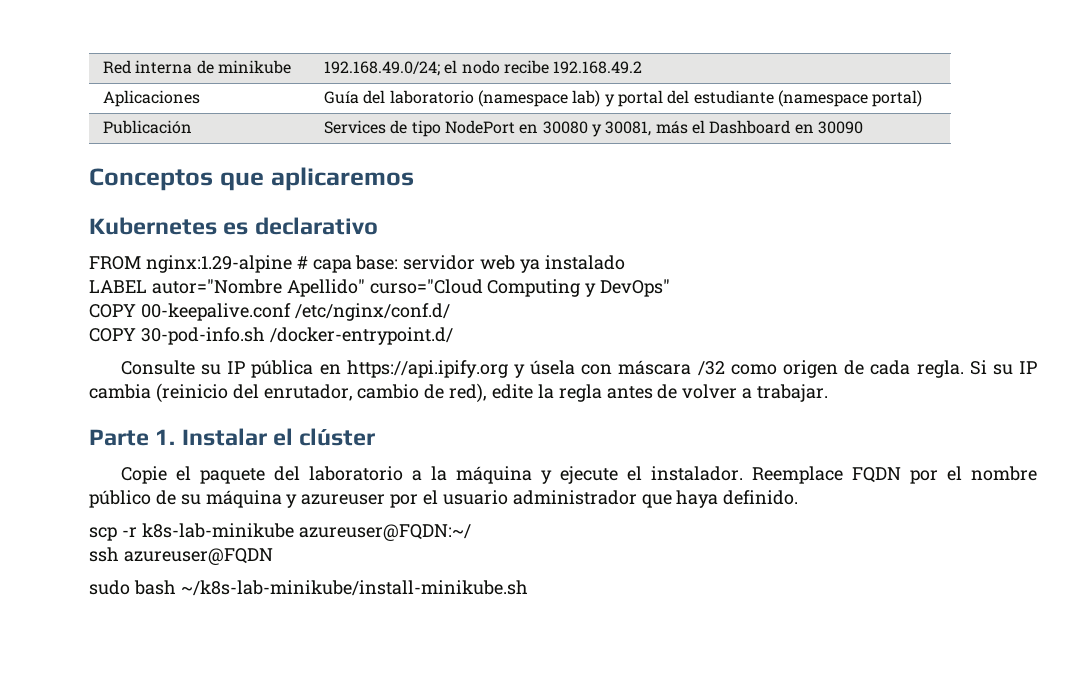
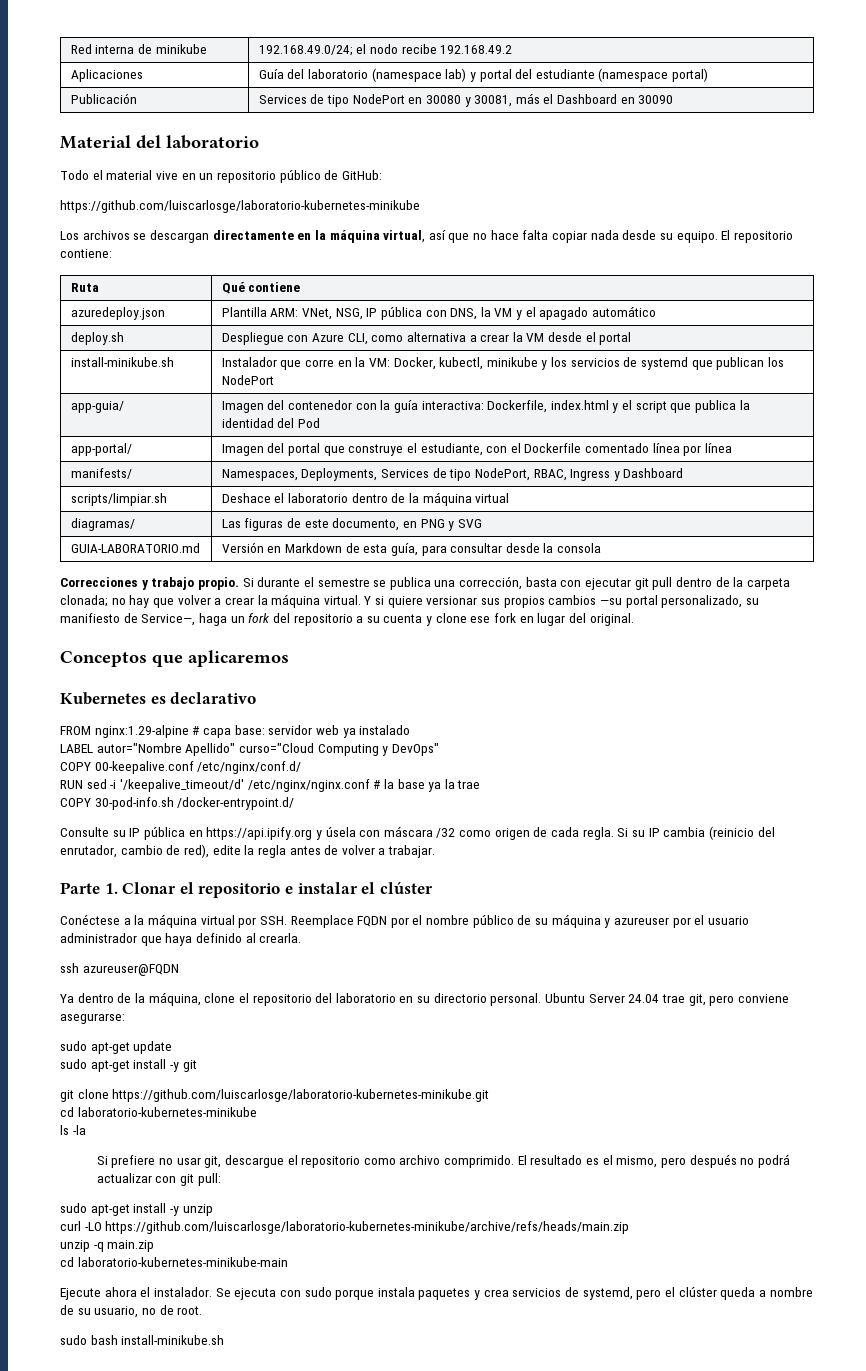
+ Material del laboratorio
+ Todo el material vive en un repositorio público de GitHub:
+ https://github.com/luiscarlosge/laboratorio-kubernetes-minikube
+ Los archivos se descargan directamente en la máquina virtual, así que no hace falta copiar nada desde su equipo. El repositorio contiene:
+ Ruta | Qué contiene
+ azuredeploy.json | Plantilla ARM: VNet, NSG, IP pública con DNS, la VM y el apagado automático
+ deploy.sh | Despliegue con Azure CLI, como alternativa a crear la VM desde el portal
+ install-minikube.sh | Instalador que corre en la VM: Docker, kubectl, minikube y los servicios de systemd que publican los NodePort
+ app-guia/ | Imagen del contenedor con la guía interactiva: Dockerfile, index.html y el script que publica la identidad del Pod
+ app-portal/ | Imagen del portal que construye el estudiante, con el Dockerfile comentado línea por línea
+ manifests/ | Namespaces, Deployments, Services de tipo NodePort, RBAC, Ingress y Dashboard
+ scripts/limpiar.sh | Deshace el laboratorio dentro de la máquina virtual
+ diagramas/ | Las figuras de este documento, en PNG y SVG
+ GUIA-LABORATORIO.md | Versión en Markdown de esta guía, para consultar desde la consola
+ Correcciones y trabajo propio. Si durante el semestre se publica una corrección, basta con ejecutar git pull dentro de la carpeta clonada; no hay que volver a crear la máquina virtual. Y si quiere versionar sus propios cambios —su portal personalizado, su manifiesto de Service—, haga un fork del repositorio a su cuenta y clone ese fork en lugar del original.
+ RUN sed -i '/keepalive_timeout/d' /etc/nginx/nginx.conf # la base ya la trae
- Parte 1. Instalar el clúster
- Copie el paquete del laboratorio a la máquina y ejecute el instalador. Reemplace FQDN por el nombre público de su máquina y azureuser por el usuario administrador que haya definido.
- scp -r k8s-lab-minikube azureuser@FQDN:~/
+ Parte 1. Clonar el repositorio e instalar el clúster
+ Conéctese a la máquina virtual por SSH. Reemplace FQDN por el nombre público de su máquina y azureuser por el usuario administrador que haya definido al crearla.
  ssh azureuser@FQDN
+ Ya dentro de la máquina, clone el repositorio del laboratorio en su directorio personal. Ubuntu Server 24.04 trae git, pero conviene asegurarse:
+ sudo apt-get update
+ sudo apt-get install -y git
+ git clone https://github.com/luiscarlosge/laboratorio-kubernetes-minikube.git
+ cd laboratorio-kubernetes-minikube
+ ls -la
+ Si prefiere no usar git, descargue el repositorio como archivo comprimido. El resultado es el mismo, pero después no podrá actualizar con git pull:
+ sudo apt-get install -y unzip
+ curl -LO https://github.com/luiscarlosge/laboratorio-kubernetes-minikube/archive/refs/heads/main.zip
+ unzip -q main.zip
+ cd laboratorio-kubernetes-minikube-main
+ Ejecute ahora el instalador. Se ejecuta con sudo porque instala paquetes y crea servicios de systemd, pero el clúster queda a nombre de su usuario, no de root.
- sudo bash ~/k8s-lab-minikube/install-minikube.sh
+ sudo bash install-minikube.sh

